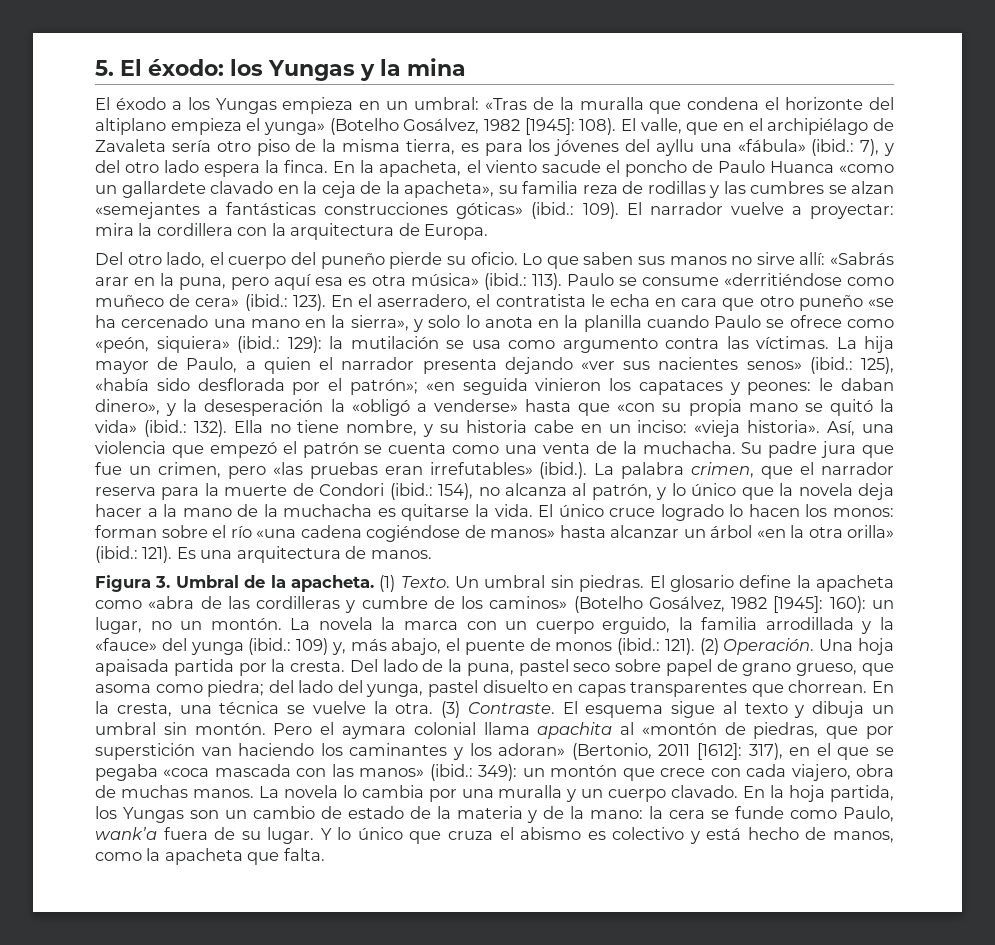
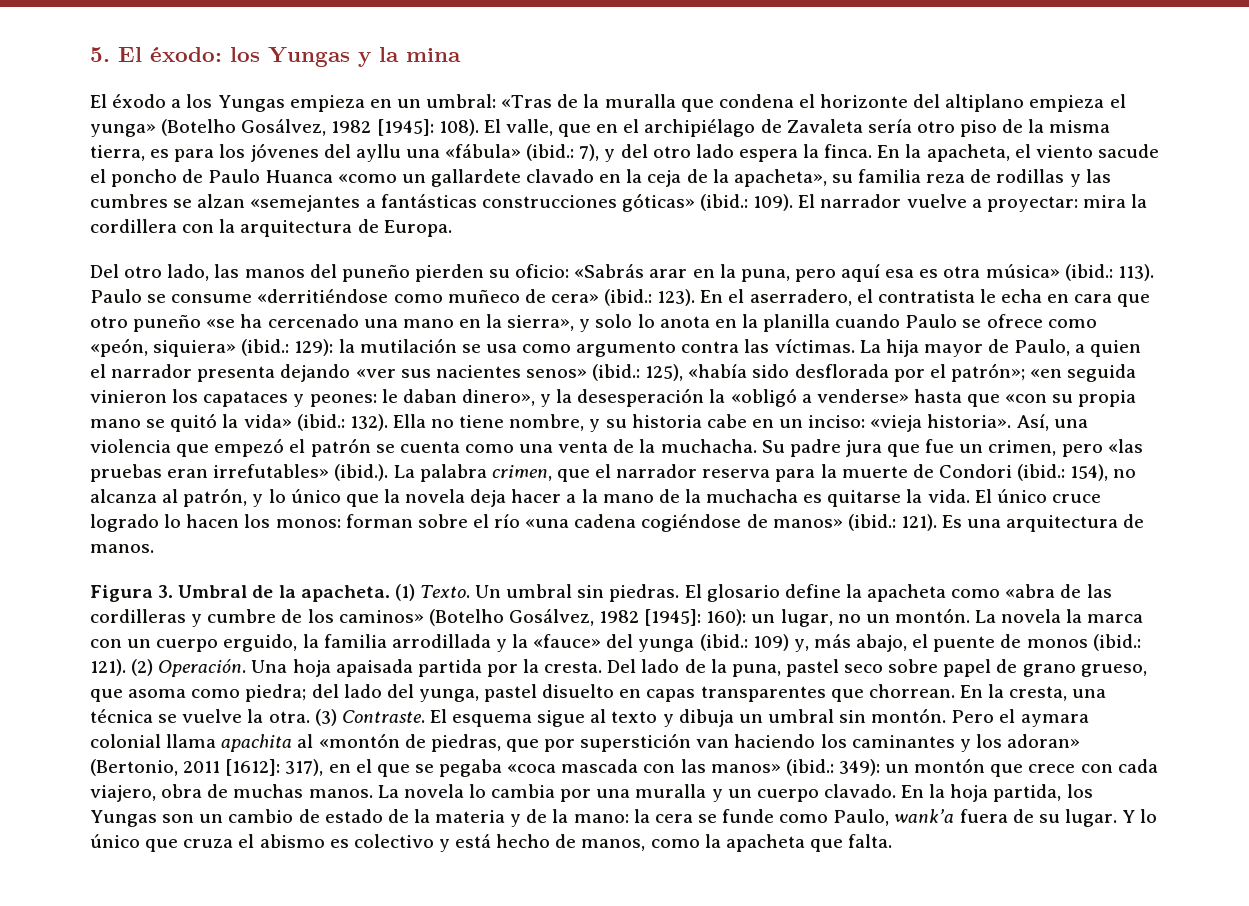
- Del otro lado, el cuerpo del puneño pierde su oficio. Lo que saben sus manos no sirve allí: «Sabrás arar en la puna, pero aquí esa es otra música» (ibid.: 113).
+ Del otro lado, las manos del puneño pierden su oficio: «Sabrás arar en la puna, pero aquí esa es otra música» (ibid.: 113).
- El único cruce logrado lo hacen los monos: forman sobre el río «una cadena cogiéndose de manos» hasta alcanzar un árbol «en la otra orilla» (ibid.: 121).
+ El único cruce logrado lo hacen los monos: forman sobre el río «una cadena cogiéndose de manos» (ibid.: 121).

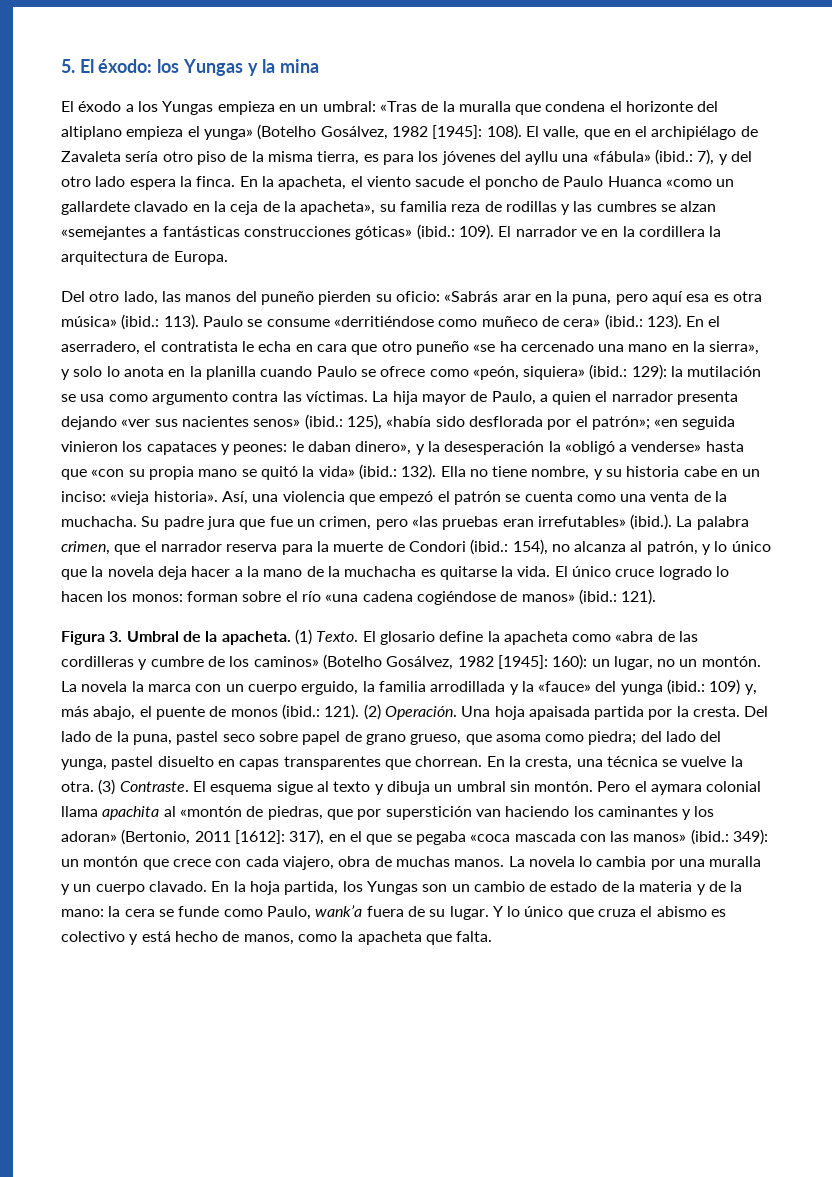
- El narrador vuelve a proyectar: mira la cordillera con la arquitectura de Europa.
+ El narrador ve en la cordillera la arquitectura de Europa.
- Es una arquitectura de manos.
- Un umbral sin piedras.

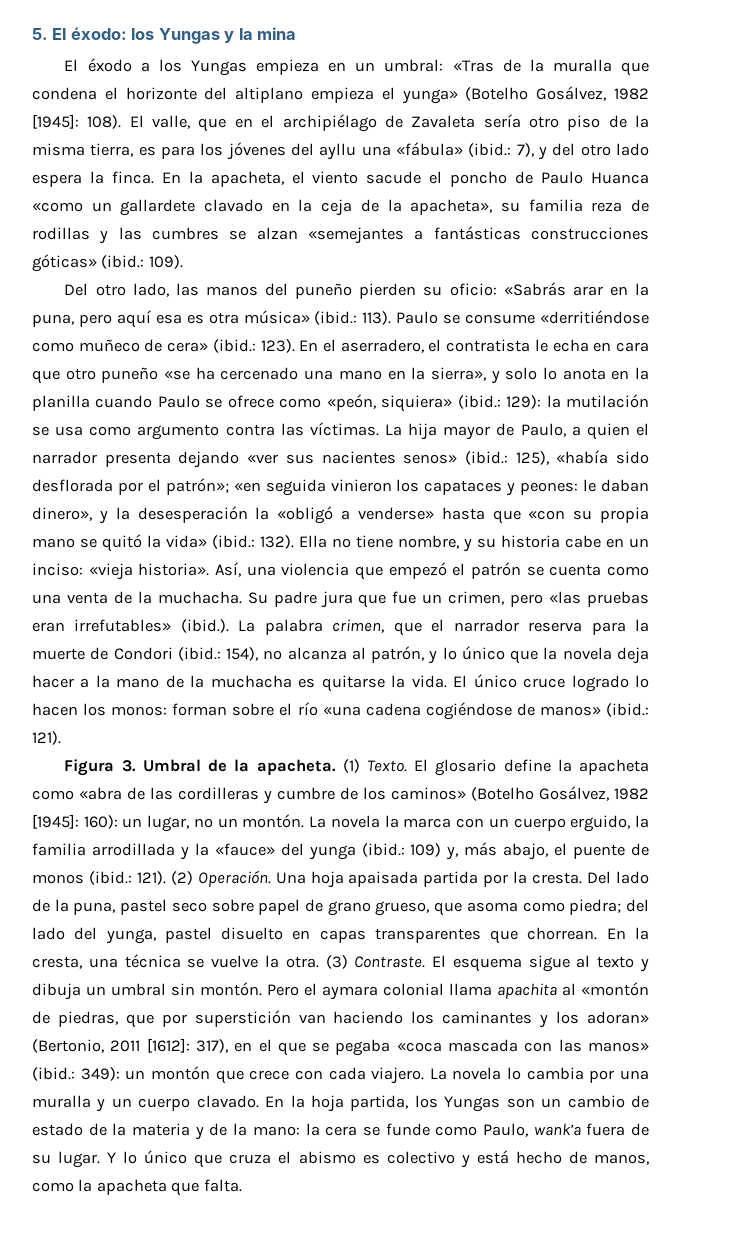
- El narrador ve en la cordillera la arquitectura de Europa.
- Pero el aymara colonial llama apachita al «montón de piedras, que por superstición van haciendo los caminantes y los adoran» (Bertonio, 2011 [1612]: 317), en el que se pegaba «coca mascada con las manos» (ibid.: 349): un montón que crece con cada viajero, obra de muchas manos.
+ Pero el aymara colonial llama apachita al «montón de piedras, que por superstición van haciendo los caminantes y los adoran» (Bertonio, 2011 [1612]: 317), en el que se pegaba «coca mascada con las manos» (ibid.: 349): un montón que crece con cada viajero.

